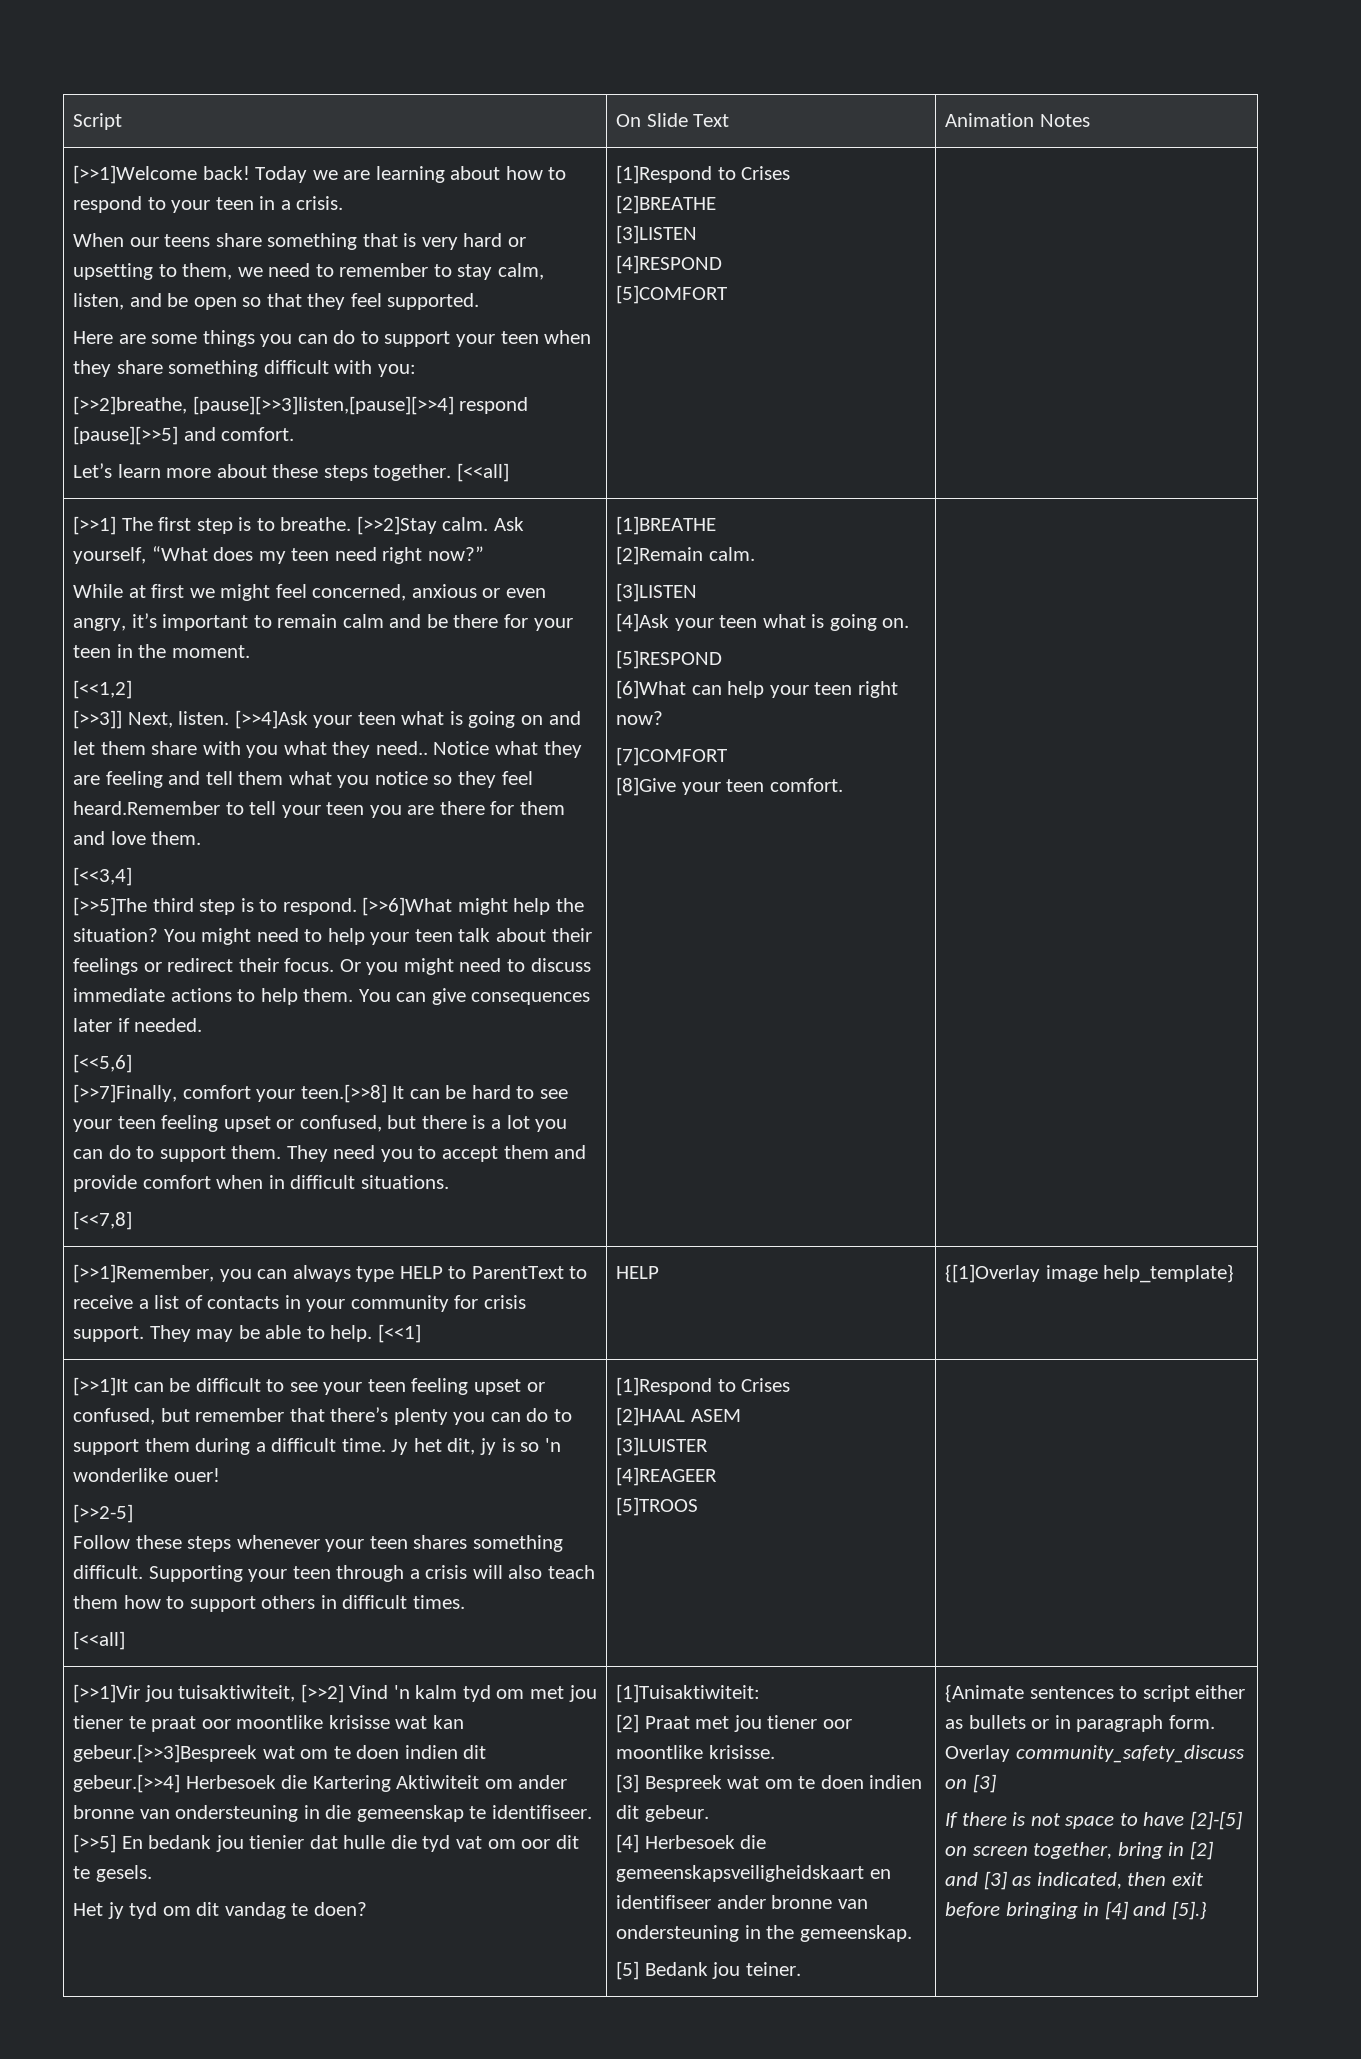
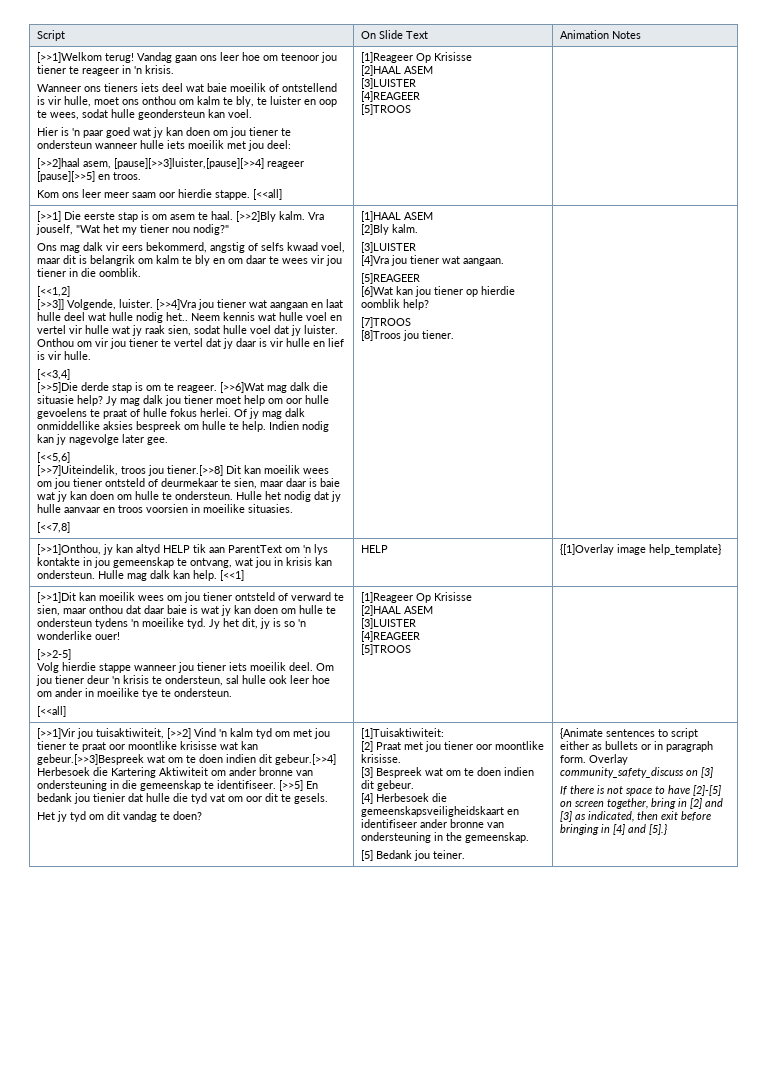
- [>>1]Welcome back! Today we are learning about how to respond to your teen in a crisis.
- When our teens share something that is very hard or upsetting to them, we need to remember to stay calm, listen, and be open so that they feel supported.
- Here are some things you can do to support your teen when they share something difficult with you:
- [>>2]breathe, [pause][>>3]listen,[pause][>>4] respond [pause][>>5] and comfort.
- Let’s learn more about these steps together. [<<all] | [1]Respond to Crises
- [2]BREATHE
- [3]LISTEN
- [4]RESPOND
- [5]COMFORT |
- [>>1] The first step is to breathe. [>>2]Stay calm. Ask yourself, “What does my teen need right now?”
- While at first we might feel concerned, anxious or even angry, it’s important to remain calm and be there for your teen in the moment.
+ [>>1]Welkom terug! Vandag gaan ons leer hoe om teenoor jou tiener te reageer in 'n krisis.
+ Wanneer ons tieners iets deel wat baie moeilik of ontstellend is vir hulle, moet ons onthou om kalm te bly, te luister en oop te wees, sodat hulle geondersteun kan voel.
+ Hier is 'n paar goed wat jy kan doen om jou tiener te ondersteun wanneer hulle iets moeilik met jou deel:
+ [>>2]haal asem, [pause][>>3]luister,[pause][>>4] reageer [pause][>>5] en troos.
+ Kom ons leer meer saam oor hierdie stappe. [<<all] | [1]Reageer Op Krisisse
+ [2]HAAL ASEM
+ [3]LUISTER
+ [4]REAGEER
+ [5]TROOS |
+ [>>1] Die eerste stap is om asem te haal. [>>2]Bly kalm. Vra jouself, "Wat het my tiener nou nodig?"
+ Ons mag dalk vir eers bekommerd, angstig of selfs kwaad voel, maar dit is belangrik om kalm te bly en om daar te wees vir jou tiener in die oomblik.
  [<<1,2]
- [>>3]] Next, listen. [>>4]Ask your teen what is going on and let them share with you what they need.. Notice what they are feeling and tell them what you notice so they feel heard.Remember to tell your teen you are there for them and love them.
+ [>>3]] Volgende, luister. [>>4]Vra jou tiener wat aangaan en laat hulle deel wat hulle nodig het.. Neem kennis wat hulle voel en vertel vir hulle wat jy raak sien, sodat hulle voel dat jy luister. Onthou om vir jou tiener te vertel dat jy daar is vir hulle en lief is vir hulle.
  [<<3,4]
- [>>5]The third step is to respond. [>>6]What might help the situation? You might need to help your teen talk about their feelings or redirect their focus. Or you might need to discuss immediate actions to help them. You can give consequences later if needed.
+ [>>5]Die derde stap is om te reageer. [>>6]Wat mag dalk die situasie help? Jy mag dalk jou tiener moet help om oor hulle gevoelens te praat of hulle fokus herlei. Of jy mag dalk onmiddellike aksies bespreek om hulle te help. Indien nodig kan jy nagevolge later gee.
  [<<5,6]
- [>>7]Finally, comfort your teen.[>>8] It can be hard to see your teen feeling upset or confused, but there is a lot you can do to support them. They need you to accept them and provide comfort when in difficult situations.
- [<<7,8] | [1]BREATHE
- [2]Remain calm.
- [3]LISTEN
- [4]Ask your teen what is going on.
- [5]RESPOND
- [6]What can help your teen right now?
- [7]COMFORT
- [8]Give your teen comfort. |
- [>>1]Remember, you can always type HELP to ParentText to receive a list of contacts in your community for crisis support. They may be able to help. [<<1] | HELP | {[1]Overlay image help_template}
+ [>>7]Uiteindelik, troos jou tiener.[>>8] Dit kan moeilik wees om jou tiener ontsteld of deurmekaar te sien, maar daar is baie wat jy kan doen om hulle te ondersteun. Hulle het nodig dat jy hulle aanvaar en troos voorsien in moeilike situasies.
+ [<<7,8] | [1]HAAL ASEM
+ [2]Bly kalm.
+ [3]LUISTER
+ [4]Vra jou tiener wat aangaan.
+ [5]REAGEER
+ [6]Wat kan jou tiener op hierdie oomblik help?
+ [7]TROOS
+ [8]Troos jou tiener. |
+ [>>1]Onthou, jy kan altyd HELP tik aan ParentText om 'n lys kontakte in jou gemeenskap te ontvang, wat jou in krisis kan ondersteun. Hulle mag dalk kan help. [<<1] | HELP | {[1]Overlay image help_template}
- [>>1]It can be difficult to see your teen feeling upset or confused, but remember that there’s plenty you can do to support them during a difficult time.
+ [>>1]Dit kan moeilik wees om jou tiener ontsteld of verward te sien, maar onthou dat daar baie is wat jy kan doen om hulle te ondersteun tydens 'n moeilike tyd.
- Follow these steps whenever your teen shares something difficult. Supporting your teen through a crisis will also teach them how to support others in difficult times.
- [<<all] | [1]Respond to Crises
+ Volg hierdie stappe wanneer jou tiener iets moeilik deel. Om jou tiener deur 'n krisis te ondersteun, sal hulle ook leer hoe om ander in moeilike tye te ondersteun.
+ [<<all] | [1]Reageer Op Krisisse

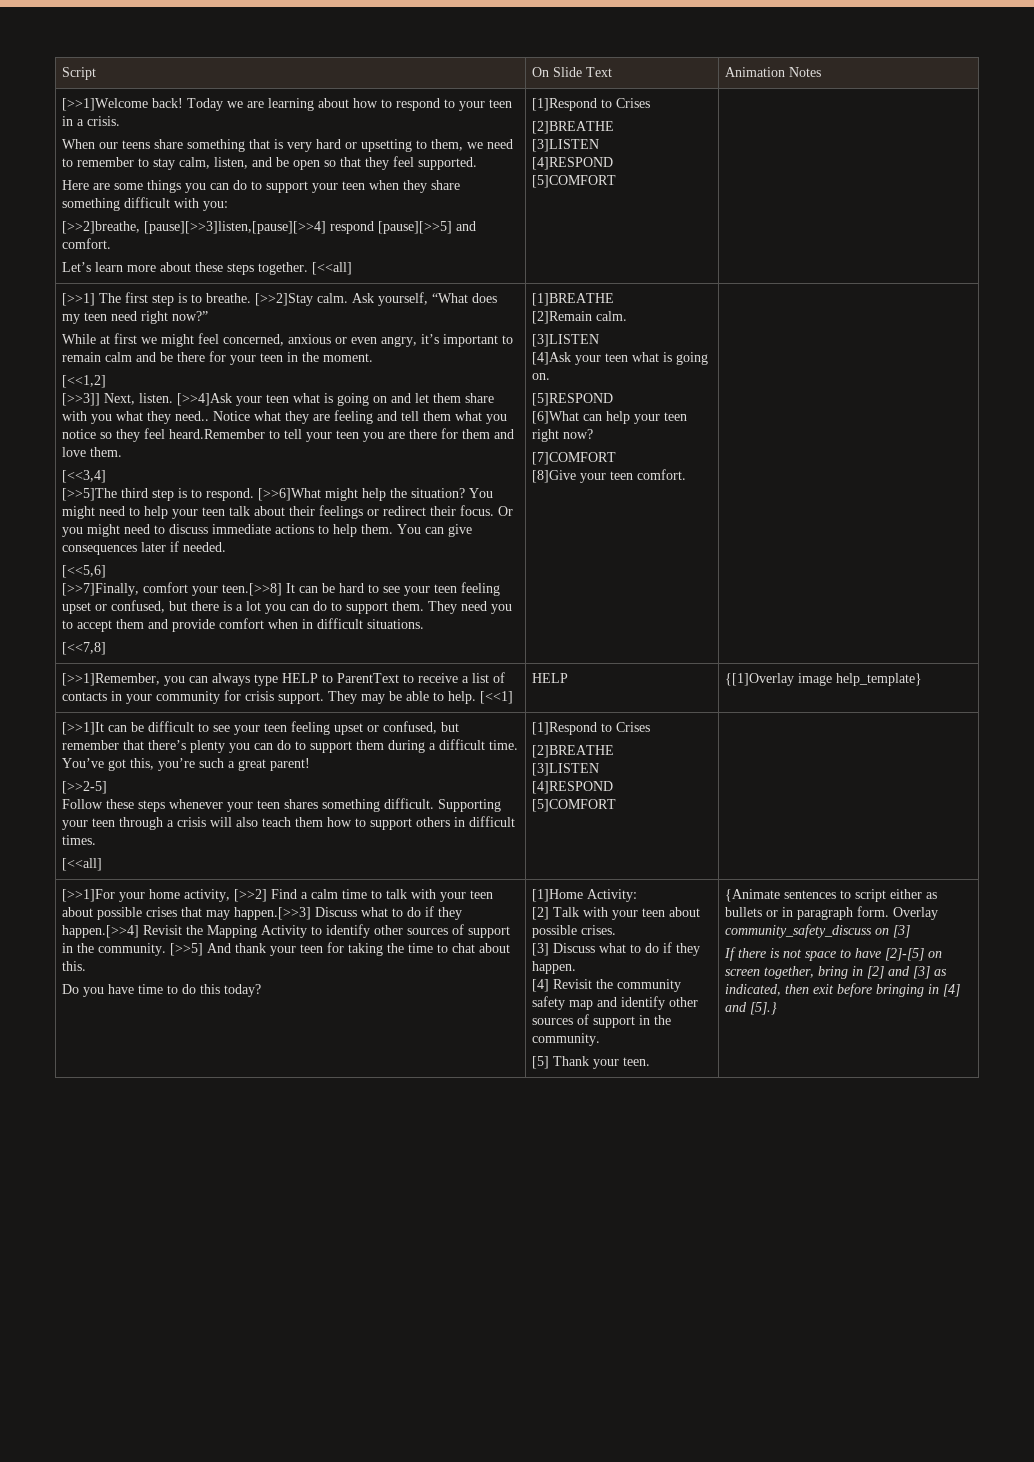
- [>>1]Welkom terug! Vandag gaan ons leer hoe om teenoor jou tiener te reageer in 'n krisis.
- Wanneer ons tieners iets deel wat baie moeilik of ontstellend is vir hulle, moet ons onthou om kalm te bly, te luister en oop te wees, sodat hulle geondersteun kan voel.
- Hier is 'n paar goed wat jy kan doen om jou tiener te ondersteun wanneer hulle iets moeilik met jou deel:
- [>>2]haal asem, [pause][>>3]luister,[pause][>>4] reageer [pause][>>5] en troos.
- Kom ons leer meer saam oor hierdie stappe. [<<all] | [1]Reageer Op Krisisse
- [2]HAAL ASEM
- [3]LUISTER
- [4]REAGEER
- [5]TROOS |
- [>>1] Die eerste stap is om asem te haal. [>>2]Bly kalm. Vra jouself, "Wat het my tiener nou nodig?"
- Ons mag dalk vir eers bekommerd, angstig of selfs kwaad voel, maar dit is belangrik om kalm te bly en om daar te wees vir jou tiener in die oomblik.
+ [>>1]Welcome back! Today we are learning about how to respond to your teen in a crisis.
+ When our teens share something that is very hard or upsetting to them, we need to remember to stay calm, listen, and be open so that they feel supported.
+ Here are some things you can do to support your teen when they share something difficult with you:
+ [>>2]breathe, [pause][>>3]listen,[pause][>>4] respond [pause][>>5] and comfort.
+ Let’s learn more about these steps together. [<<all] | [1]Respond to Crises
+ [2]BREATHE
+ [3]LISTEN
+ [4]RESPOND
+ [5]COMFORT |
+ [>>1] The first step is to breathe. [>>2]Stay calm. Ask yourself, “What does my teen need right now?”
+ While at first we might feel concerned, anxious or even angry, it’s important to remain calm and be there for your teen in the moment.
  [<<1,2]
- [>>3]] Volgende, luister. [>>4]Vra jou tiener wat aangaan en laat hulle deel wat hulle nodig het.. Neem kennis wat hulle voel en vertel vir hulle wat jy raak sien, sodat hulle voel dat jy luister. Onthou om vir jou tiener te vertel dat jy daar is vir hulle en lief is vir hulle.
+ [>>3]] Next, listen. [>>4]Ask your teen what is going on and let them share with you what they need.. Notice what they are feeling and tell them what you notice so they feel heard.Remember to tell your teen you are there for them and love them.
  [<<3,4]
- [>>5]Die derde stap is om te reageer. [>>6]Wat mag dalk die situasie help? Jy mag dalk jou tiener moet help om oor hulle gevoelens te praat of hulle fokus herlei. Of jy mag dalk onmiddellike aksies bespreek om hulle te help. Indien nodig kan jy nagevolge later gee.
+ [>>5]The third step is to respond. [>>6]What might help the situation? You might need to help your teen talk about their feelings or redirect their focus. Or you might need to discuss immediate actions to help them. You can give consequences later if needed.
  [<<5,6]
- [>>7]Uiteindelik, troos jou tiener.[>>8] Dit kan moeilik wees om jou tiener ontsteld of deurmekaar te sien, maar daar is baie wat jy kan doen om hulle te ondersteun. Hulle het nodig dat jy hulle aanvaar en troos voorsien in moeilike situasies.
- [<<7,8] | [1]HAAL ASEM
- [2]Bly kalm.
- [3]LUISTER
- [4]Vra jou tiener wat aangaan.
- [5]REAGEER
- [6]Wat kan jou tiener op hierdie oomblik help?
- [7]TROOS
- [8]Troos jou tiener. |
- [>>1]Onthou, jy kan altyd HELP tik aan ParentText om 'n lys kontakte in jou gemeenskap te ontvang, wat jou in krisis kan ondersteun. Hulle mag dalk kan help. [<<1] | HELP | {[1]Overlay image help_template}
+ [>>7]Finally, comfort your teen.[>>8] It can be hard to see your teen feeling upset or confused, but there is a lot you can do to support them. They need you to accept them and provide comfort when in difficult situations.
+ [<<7,8] | [1]BREATHE
+ [2]Remain calm.
+ [3]LISTEN
+ [4]Ask your teen what is going on.
+ [5]RESPOND
+ [6]What can help your teen right now?
+ [7]COMFORT
+ [8]Give your teen comfort. |
+ [>>1]Remember, you can always type HELP to ParentText to receive a list of contacts in your community for crisis support. They may be able to help. [<<1] | HELP | {[1]Overlay image help_template}
- [>>1]Dit kan moeilik wees om jou tiener ontsteld of verward te sien, maar onthou dat daar baie is wat jy kan doen om hulle te ondersteun tydens 'n moeilike tyd. Jy het dit, jy is so 'n wonderlike ouer!
+ [>>1]It can be difficult to see your teen feeling upset or confused, but remember that there’s plenty you can do to support them during a difficult time. You’ve got this, you’re such a great parent!
  [>>2-5]
- Volg hierdie stappe wanneer jou tiener iets moeilik deel. Om jou tiener deur 'n krisis te ondersteun, sal hulle ook leer hoe om ander in moeilike tye te ondersteun.
- [<<all] | [1]Reageer Op Krisisse
- [2]HAAL ASEM
- [3]LUISTER
- [4]REAGEER
- [5]TROOS |
- [>>1]Vir jou tuisaktiwiteit, [>>2] Vind 'n kalm tyd om met jou tiener te praat oor moontlike krisisse wat kan gebeur.[>>3]Bespreek wat om te doen indien dit gebeur.[>>4] Herbesoek die Kartering Aktiwiteit om ander bronne van ondersteuning in die gemeenskap te identifiseer. [>>5] En bedank jou tienier dat hulle die tyd vat om oor dit te gesels.
- Het jy tyd om dit vandag te doen? | [1]Tuisaktiwiteit:
- [2] Praat met jou tiener oor moontlike krisisse.
- [3] Bespreek wat om te doen indien dit gebeur.
- [4] Herbesoek die gemeenskapsveiligheidskaart en identifiseer ander bronne van ondersteuning in the gemeenskap.
+ Follow these steps whenever your teen shares something difficult. Supporting your teen through a crisis will also teach them how to support others in difficult times.
+ [<<all] | [1]Respond to Crises
+ [2]BREATHE
+ [3]LISTEN
+ [4]RESPOND
+ [5]COMFORT |
+ [>>1]For your home activity, [>>2] Find a calm time to talk with your teen about possible crises that may happen.[>>3] Discuss what to do if they happen.[>>4] Revisit the Mapping Activity to identify other sources of support in the community. [>>5] And thank your teen for taking the time to chat about this.
+ Do you have time to do this today? | [1]Home Activity:
+ [2] Talk with your teen about possible crises.
+ [3] Discuss what to do if they happen.
+ [4] Revisit the community safety map and identify other sources of support in the community.
- [5] Bedank jou teiner.
+ [5] Thank your teen.

